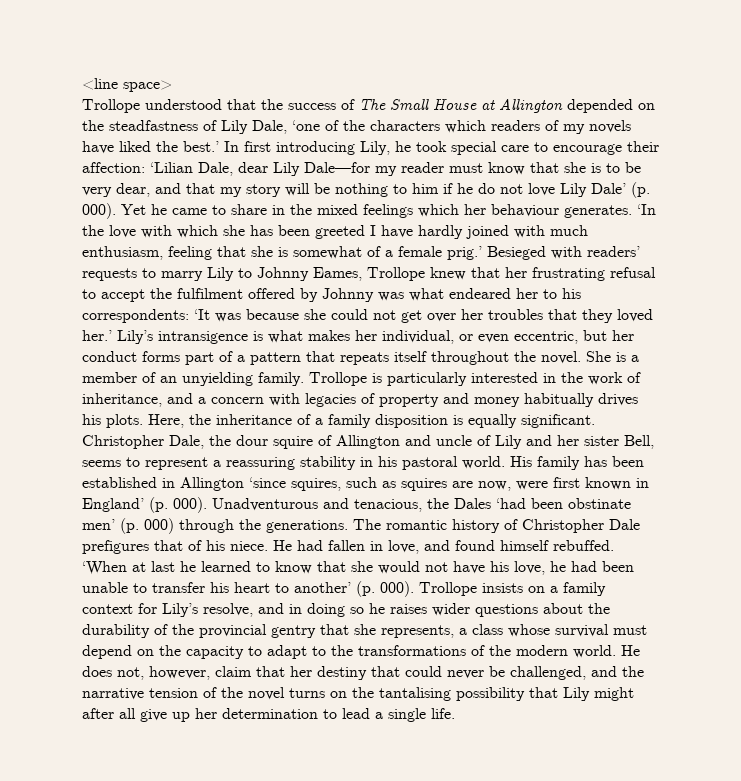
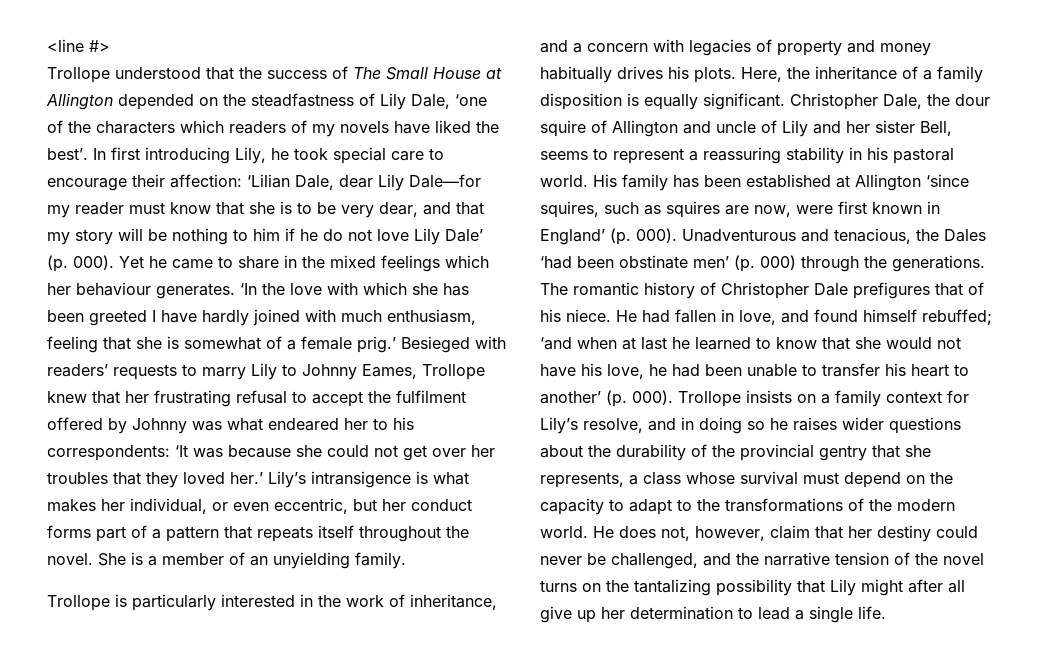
- <line space>
+ <line #>
- Trollope understood that the success of The Small House at Allington depended on the steadfastness of Lily Dale, ‘one of the characters which readers of my novels have liked the best.’
+ Trollope understood that the success of The Small House at Allington depended on the steadfastness of Lily Dale, ‘one of the characters which readers of my novels have liked the best’.
- She is a member of an unyielding family. Trollope is particularly interested in the work of inheritance, and a concern with legacies of property and money habitually drives his plots.
+ She is a member of an unyielding family.
+ Trollope is particularly interested in the work of inheritance, and a concern with legacies of property and money habitually drives his plots.
- His family has been established in Allington ‘since squires, such as squires are now, were first known in England’ (p. 000).
+ His family has been established at Allington ‘since squires, such as squires are now, were first known in England’ (p. 000).
- He had fallen in love, and found himself rebuffed. ‘When at last he learned to know that she would not have his love, he had been unable to transfer his heart to another’ (p. 000).
+ He had fallen in love, and found himself rebuffed; ‘and when at last he learned to know that she would not have his love, he had been unable to transfer his heart to another’ (p. 000).
- He does not, however, claim that her destiny that could never be challenged, and the narrative tension of the novel turns on the tantalising possibility that Lily might after all give up her determination to lead a single life.
+ He does not, however, claim that her destiny could never be challenged, and the narrative tension of the novel turns on the tantalizing possibility that Lily might after all give up her determination to lead a single life.

